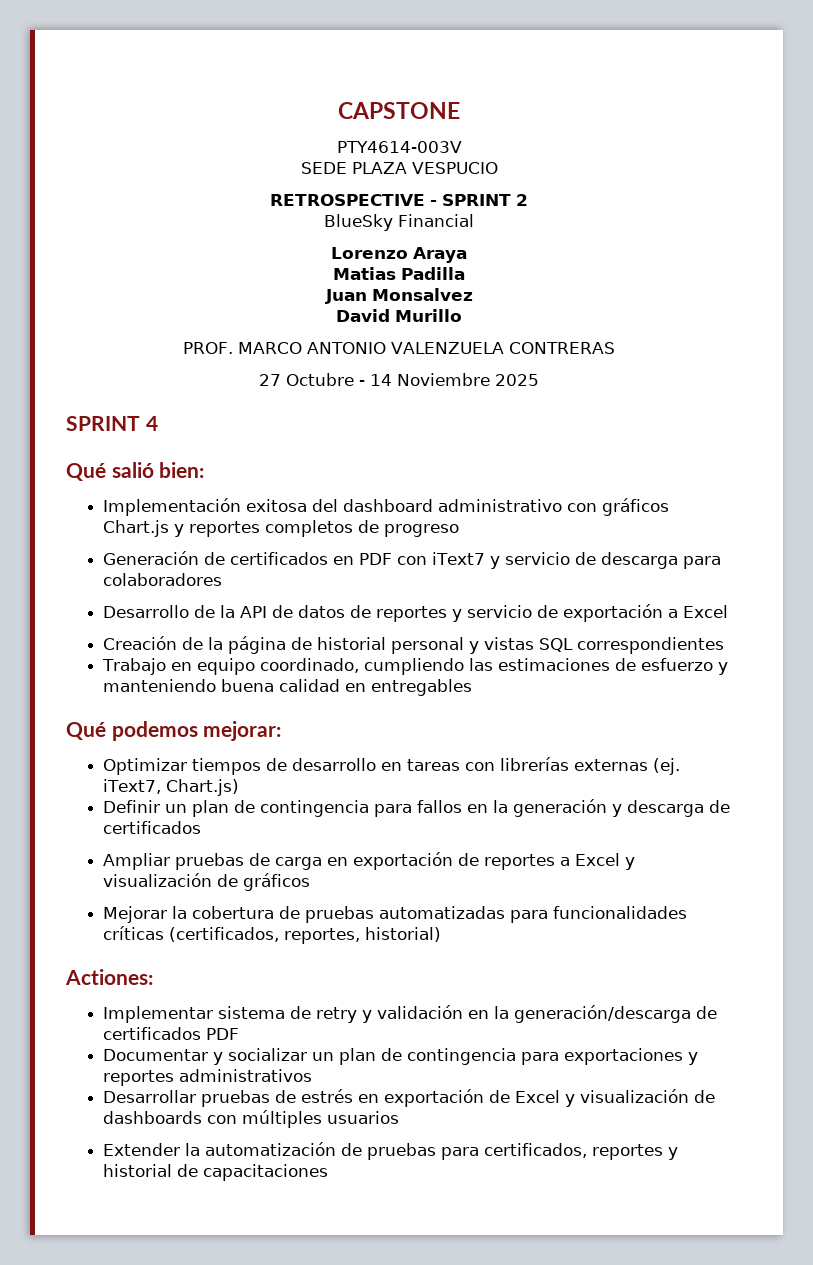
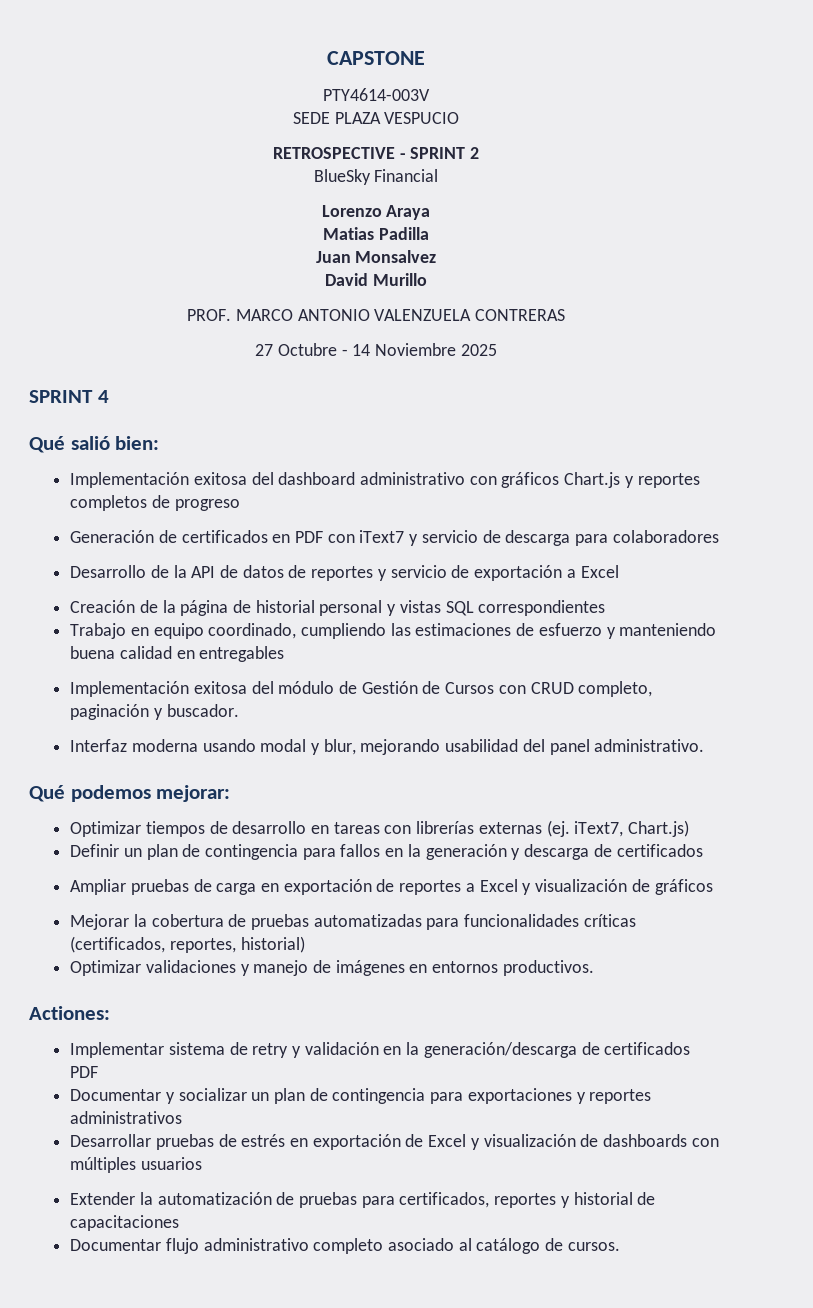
+ Implementación exitosa del módulo de Gestión de Cursos con CRUD completo, paginación y buscador.
+ Interfaz moderna usando modal y blur, mejorando usabilidad del panel administrativo.
+ Optimizar validaciones y manejo de imágenes en entornos productivos.
+ Documentar flujo administrativo completo asociado al catálogo de cursos.

